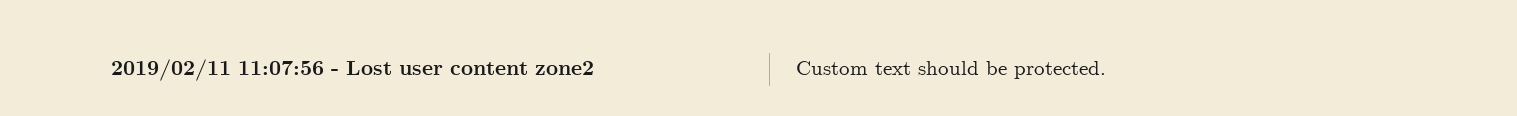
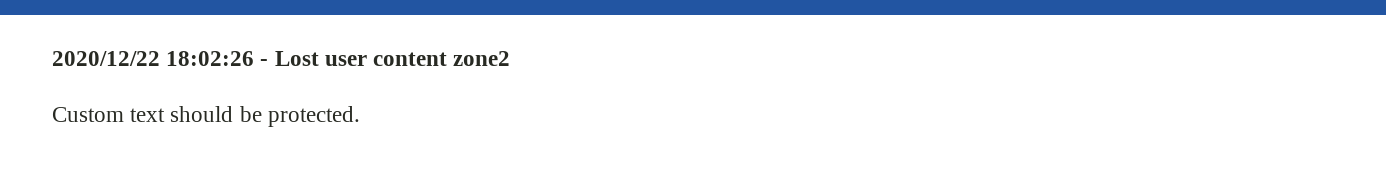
- 2019/02/11 11:07:56 - Lost user content zone2
+ 2020/12/22 18:02:26 - Lost user content zone2

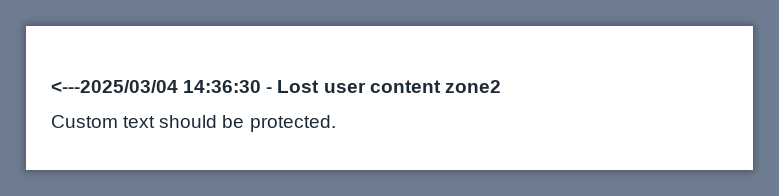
- 2020/12/22 18:02:26 - Lost user content zone2
+ <---2025/03/04 14:36:30 - Lost user content zone2

